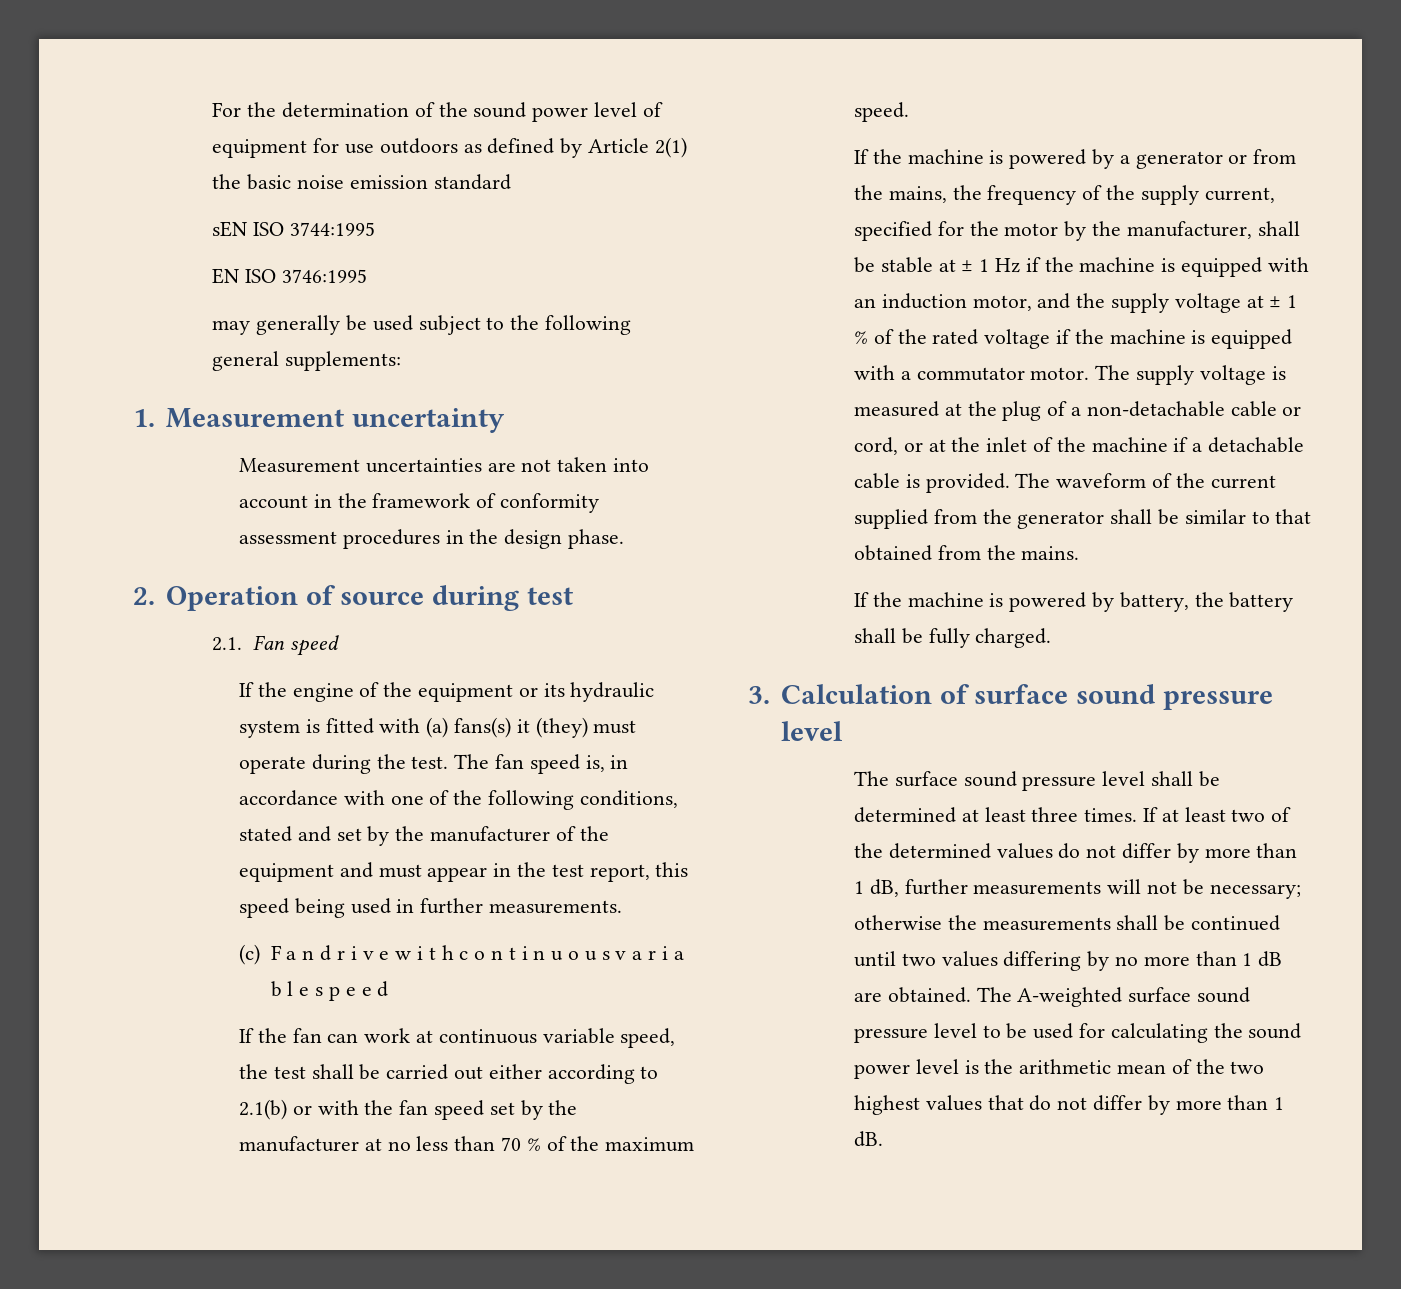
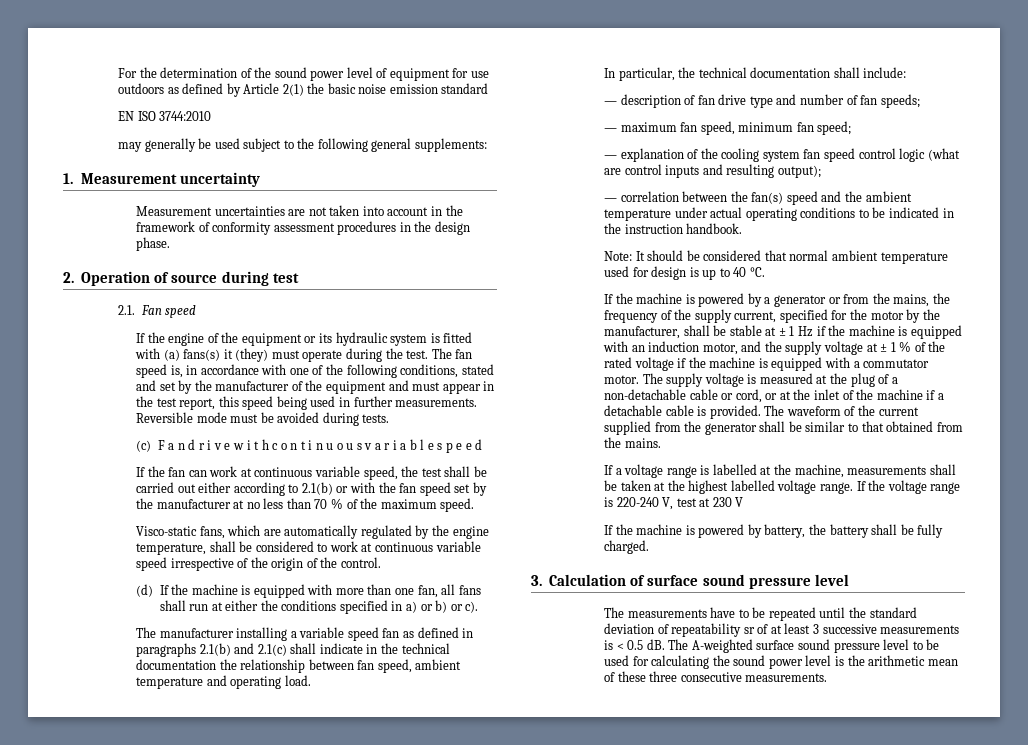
- sEN ISO 3744:1995
- EN ISO 3746:1995
+ EN ISO 3744:2010
+ Reversible mode must be avoided during tests.
+ Visco-static fans, which are automatically regulated by the engine temperature, shall be considered to work at continuous variable speed irrespective of the origin of the control.
+ (d) If the machine is equipped with more than one fan, all fans shall run at either the conditions specified in a) or b) or c).
+ The manufacturer installing a variable speed fan as defined in paragraphs 2.1(b) and 2.1(c) shall indicate in the technical documentation the relationship between fan speed, ambient temperature and operating load.
+ In particular, the technical documentation shall include:
+ ― description of fan drive type and number of fan speeds;
+ ― maximum fan speed, minimum fan speed;
+ ― explanation of the cooling system fan speed control logic (what are control inputs and resulting output);
+ ― correlation between the fan(s) speed and the ambient temperature under actual operating conditions to be indicated in the instruction handbook.
+ Note: It should be considered that normal ambient temperature used for design is up to 40 °C.
+ If a voltage range is labelled at the machine, measurements shall be taken at the highest labelled voltage range. If the voltage range is 220-240 V, test at 230 V
- The surface sound pressure level shall be determined at least three times. If at least two of the determined values do not differ by more than 1 dB, further measurements will not be necessary; otherwise the measurements shall be continued until two values differing by no more than 1 dB are obtained.
+ The measurements have to be repeated until the standard deviation of repeatability sr of at least 3 successive measurements is < 0.5 dB.
- The A-weighted surface sound pressure level to be used for calculating the sound power level is the arithmetic mean of the two highest values that do not differ by more than 1 dB.
+ The A-weighted surface sound pressure level to be used for calculating the sound power level is the arithmetic mean of these three consecutive measurements.

